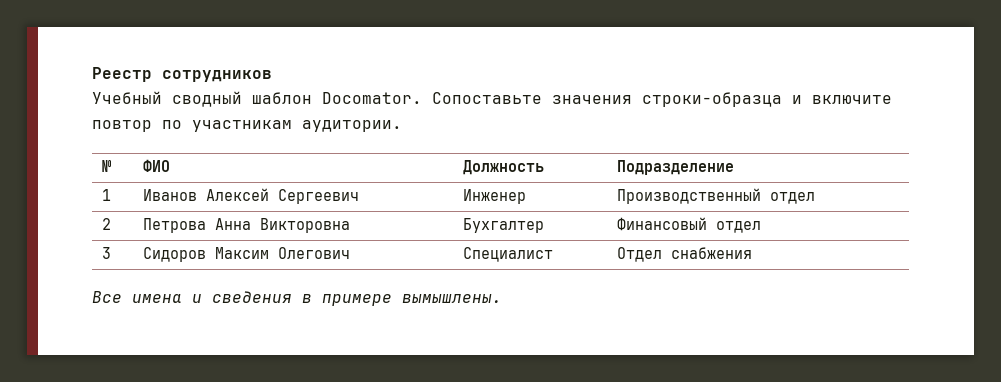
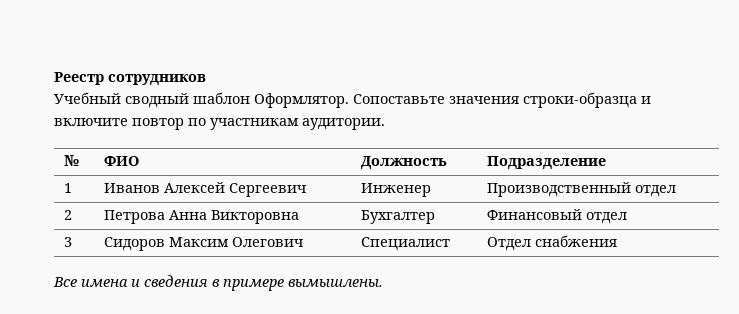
- Учебный сводный шаблон Docomator.
+ Учебный сводный шаблон Оформлятор.

